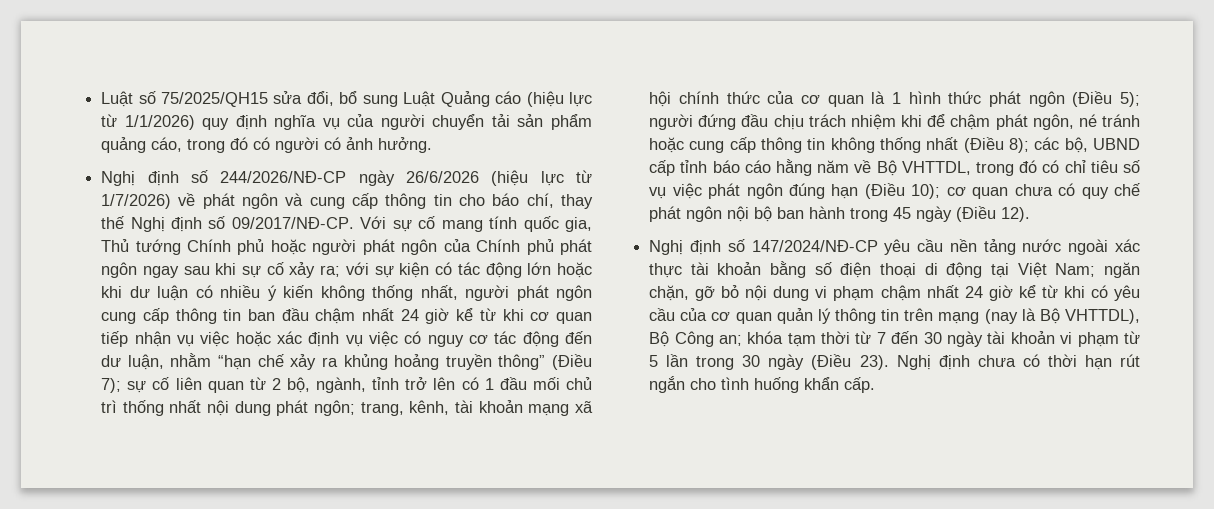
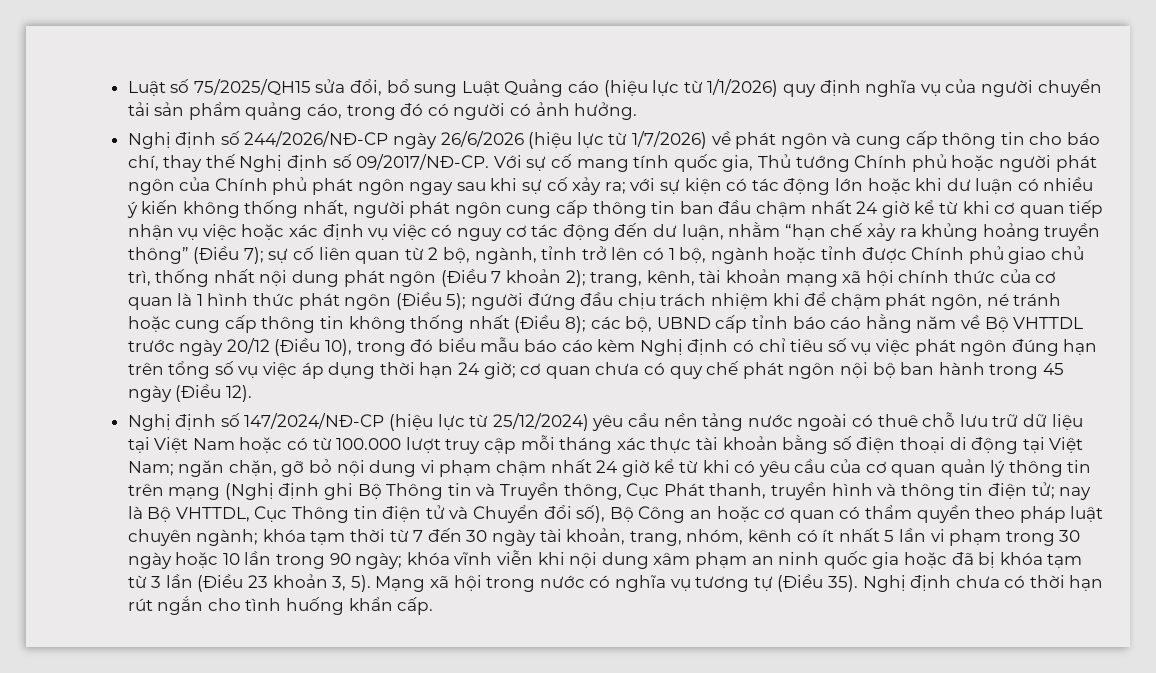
- sự cố liên quan từ 2 bộ, ngành, tỉnh trở lên có 1 đầu mối chủ trì thống nhất nội dung phát ngôn;
+ sự cố liên quan từ 2 bộ, ngành, tỉnh trở lên có 1 bộ, ngành hoặc tỉnh được Chính phủ giao chủ trì, thống nhất nội dung phát ngôn (Điều 7 khoản 2);
- các bộ, UBND cấp tỉnh báo cáo hằng năm về Bộ VHTTDL, trong đó có chỉ tiêu số vụ việc phát ngôn đúng hạn (Điều 10);
+ các bộ, UBND cấp tỉnh báo cáo hằng năm về Bộ VHTTDL trước ngày 20/12 (Điều 10), trong đó biểu mẫu báo cáo kèm Nghị định có chỉ tiêu số vụ việc phát ngôn đúng hạn trên tổng số vụ việc áp dụng thời hạn 24 giờ;
- Nghị định số 147/2024/NĐ-CP yêu cầu nền tảng nước ngoài xác thực tài khoản bằng số điện thoại di động tại Việt Nam; ngăn chặn, gỡ bỏ nội dung vi phạm chậm nhất 24 giờ kể từ khi có yêu cầu của cơ quan quản lý thông tin trên mạng (nay là Bộ VHTTDL), Bộ Công an; khóa tạm thời từ 7 đến 30 ngày tài khoản vi phạm từ 5 lần trong 30 ngày (Điều 23).
+ Nghị định số 147/2024/NĐ-CP (hiệu lực từ 25/12/2024) yêu cầu nền tảng nước ngoài có thuê chỗ lưu trữ dữ liệu tại Việt Nam hoặc có từ 100.000 lượt truy cập mỗi tháng xác thực tài khoản bằng số điện thoại di động tại Việt Nam; ngăn chặn, gỡ bỏ nội dung vi phạm chậm nhất 24 giờ kể từ khi có yêu cầu của cơ quan quản lý thông tin trên mạng (Nghị định ghi Bộ Thông tin và Truyền thông, Cục Phát thanh, truyền hình và thông tin điện tử; nay là Bộ VHTTDL, Cục Thông tin điện tử và Chuyển đổi số), Bộ Công an hoặc cơ quan có thẩm quyền theo pháp luật chuyên ngành; khóa tạm thời từ 7 đến 30 ngày tài khoản, trang, nhóm, kênh có ít nhất 5 lần vi phạm trong 30 ngày hoặc 10 lần trong 90 ngày; khóa vĩnh viễn khi nội dung xâm phạm an ninh quốc gia hoặc đã bị khóa tạm từ 3 lần (Điều 23 khoản 3, 5). Mạng xã hội trong nước có nghĩa vụ tương tự (Điều 35).

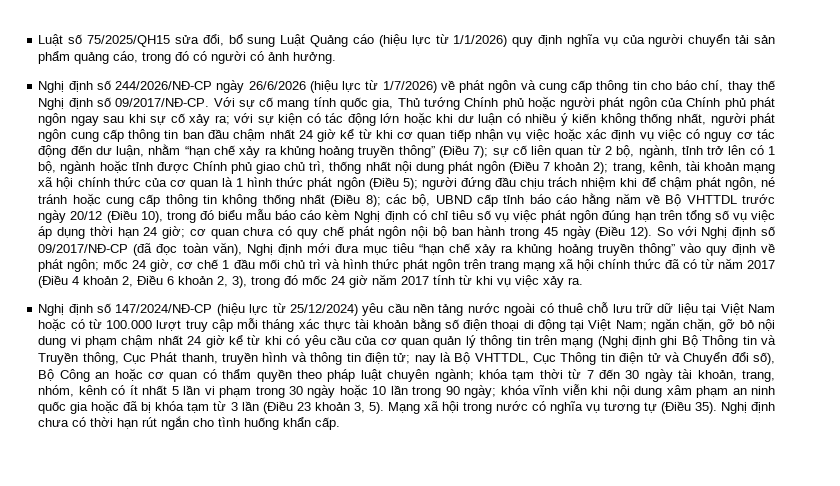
+ So với Nghị định số 09/2017/NĐ-CP (đã đọc toàn văn), Nghị định mới đưa mục tiêu “hạn chế xảy ra khủng hoảng truyền thông” vào quy định về phát ngôn; mốc 24 giờ, cơ chế 1 đầu mối chủ trì và hình thức phát ngôn trên trang mạng xã hội chính thức đã có từ năm 2017 (Điều 4 khoản 2, Điều 6 khoản 2, 3), trong đó mốc 24 giờ năm 2017 tính từ khi vụ việc xảy ra.

